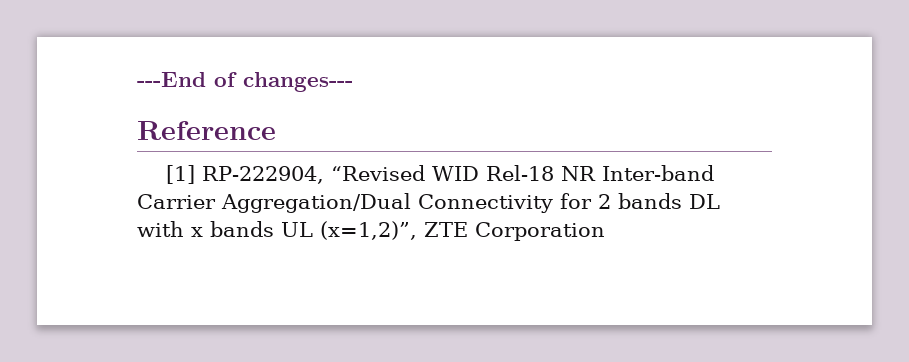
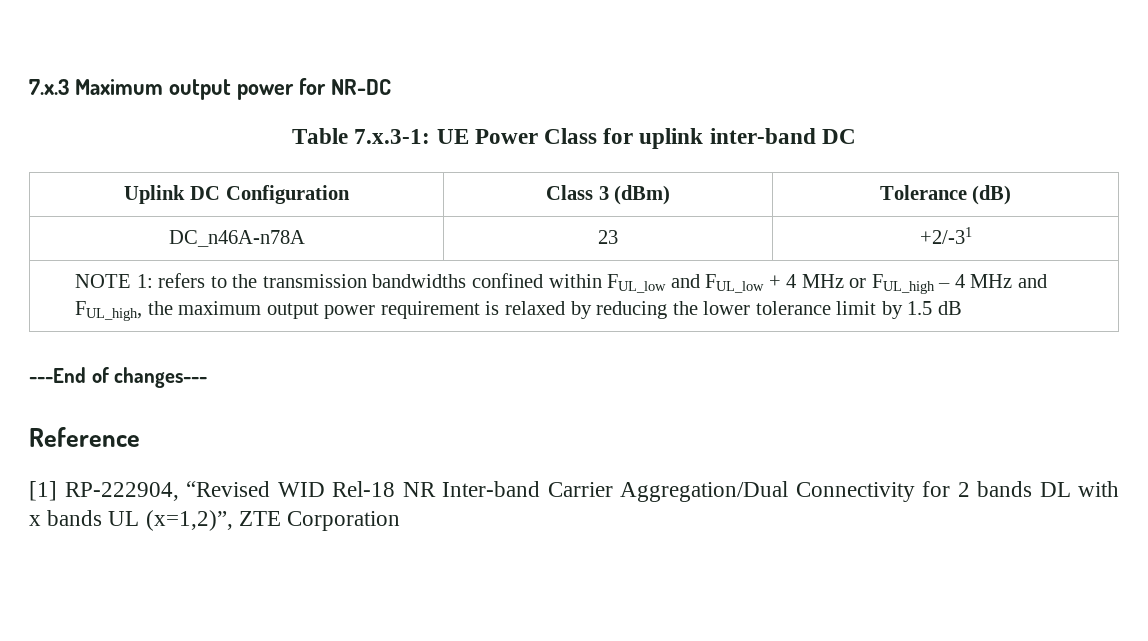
+ 7.x.3 Maximum output power for NR-DC
+ Table 7.x.3-1: UE Power Class for uplink inter-band DC
+ Uplink DC Configuration | Class 3 (dBm) | Tolerance (dB)
+ DC_n46A-n78A | 23 | +2/-31
+ NOTE 1: refers to the transmission bandwidths confined within FUL_low and FUL_low + 4 MHz or FUL_high – 4 MHz and FUL_high, the maximum output power requirement is relaxed by reducing the lower tolerance limit by 1.5 dB

